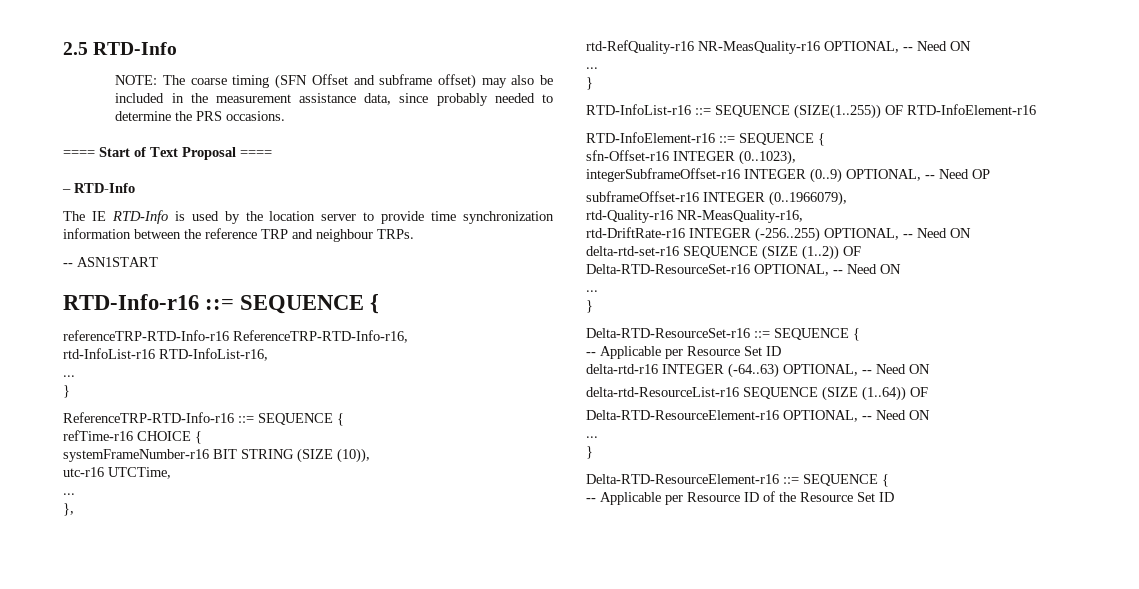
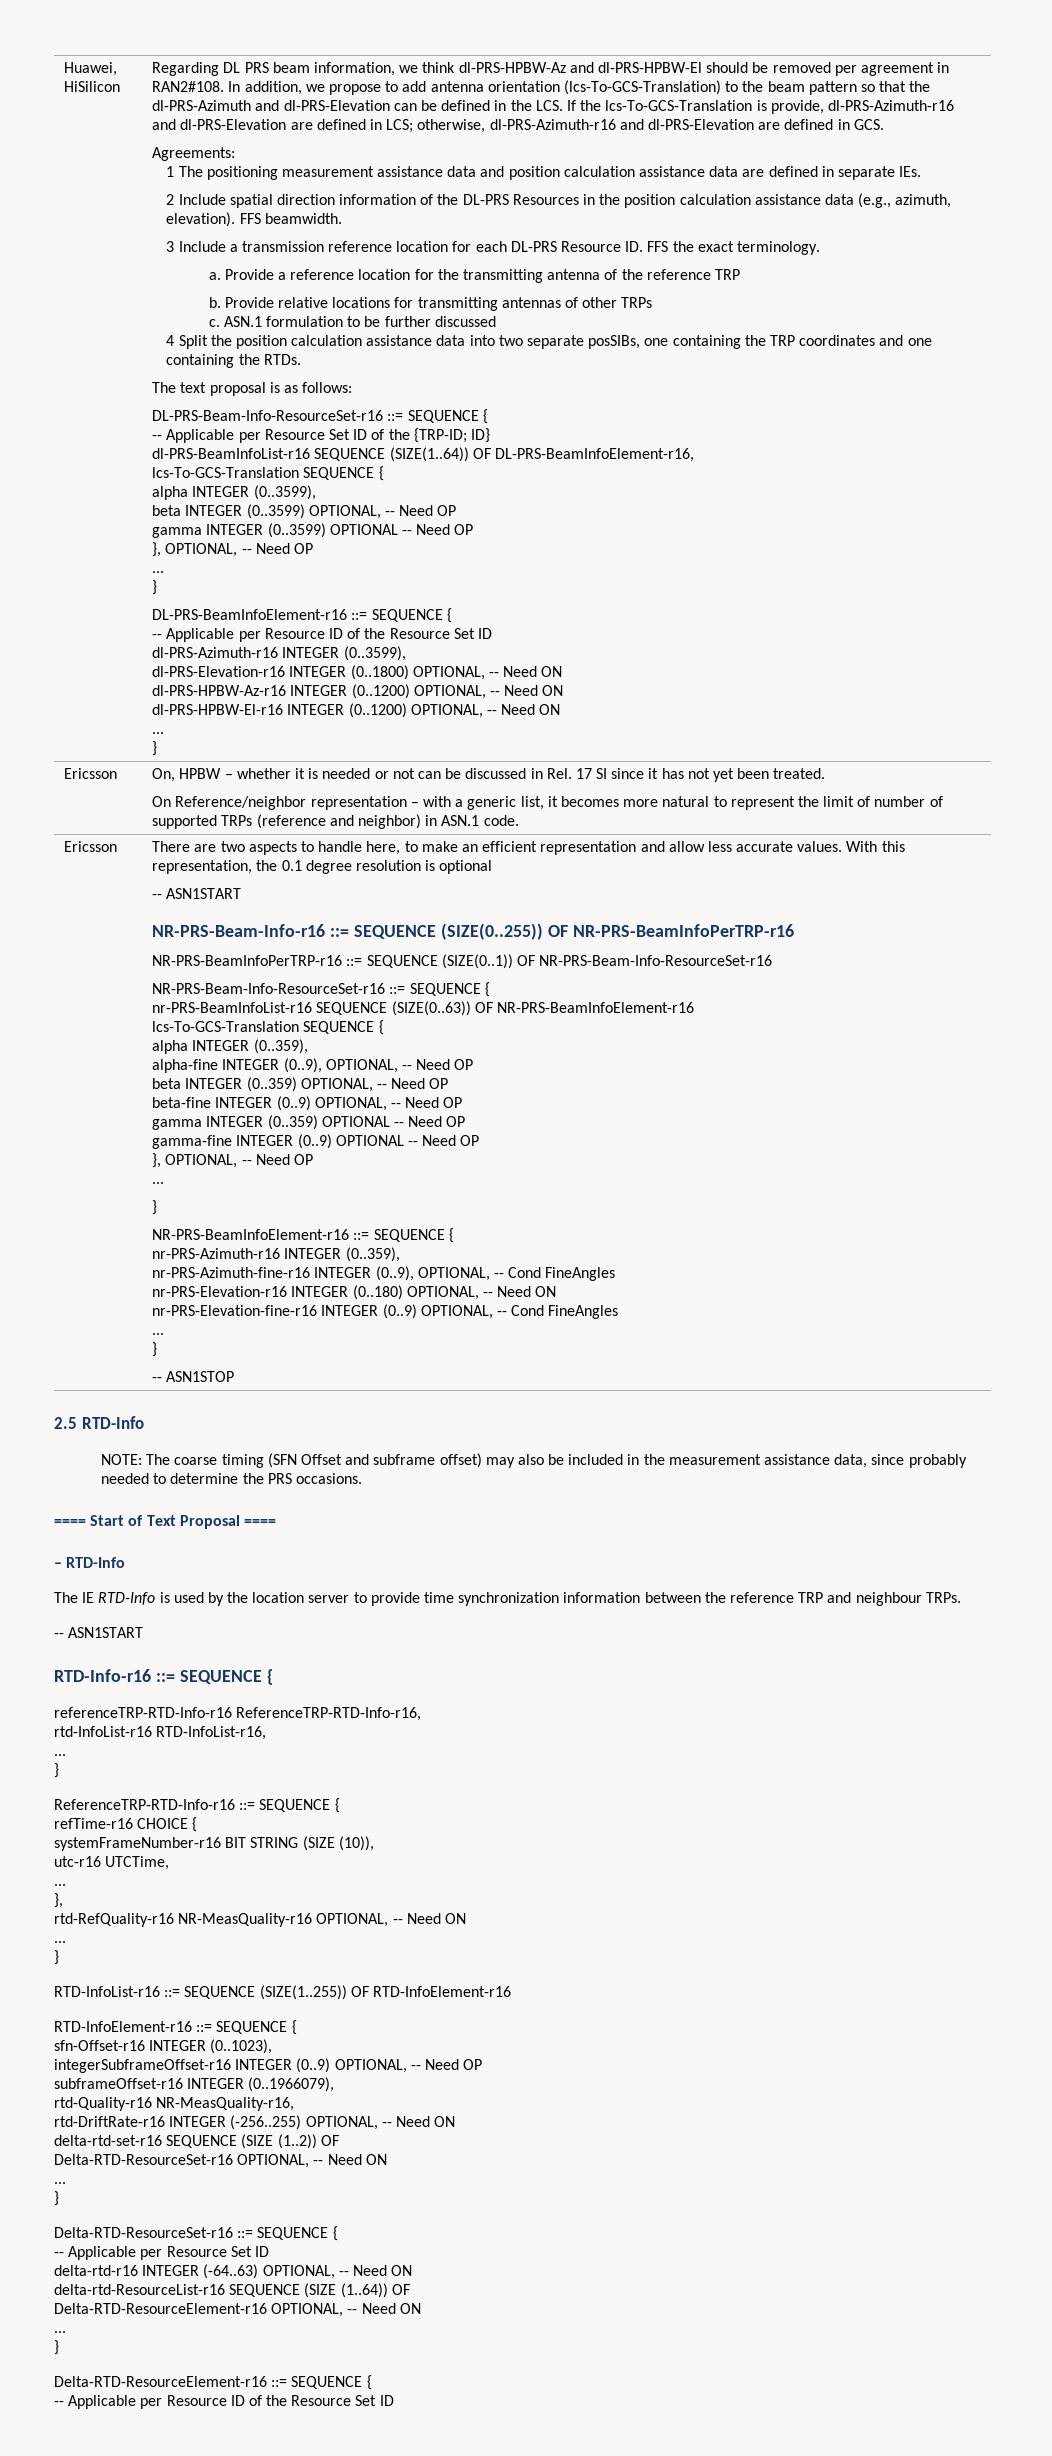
+ Huawei, HiSilicon | Regarding DL PRS beam information, we think dl-PRS-HPBW-Az and dl-PRS-HPBW-El should be removed per agreement in RAN2#108. In addition, we propose to add antenna orientation (lcs-To-GCS-Translation) to the beam pattern so that the dl-PRS-Azimuth and dl-PRS-Elevation can be defined in the LCS. If the lcs-To-GCS-Translation is provide, dl-PRS-Azimuth-r16 and dl-PRS-Elevation are defined in LCS; otherwise, dl-PRS-Azimuth-r16 and dl-PRS-Elevation are defined in GCS.
+ Agreements:
+ 1 The positioning measurement assistance data and position calculation assistance data are defined in separate IEs.
+ 2 Include spatial direction information of the DL-PRS Resources in the position calculation assistance data (e.g., azimuth, elevation). FFS beamwidth.
+ 3 Include a transmission reference location for each DL-PRS Resource ID. FFS the exact terminology.
+ a. Provide a reference location for the transmitting antenna of the reference TRP
+ b. Provide relative locations for transmitting antennas of other TRPs
+ c. ASN.1 formulation to be further discussed
+ 4 Split the position calculation assistance data into two separate posSIBs, one containing the TRP coordinates and one containing the RTDs.
+ The text proposal is as follows:
+ DL-PRS-Beam-Info-ResourceSet-r16 ::= SEQUENCE {
+ -- Applicable per Resource Set ID of the {TRP-ID; ID}
+ dl-PRS-BeamInfoList-r16 SEQUENCE (SIZE(1..64)) OF DL-PRS-BeamInfoElement-r16,
+ lcs-To-GCS-Translation SEQUENCE {
+ alpha INTEGER (0..3599),
+ beta INTEGER (0..3599) OPTIONAL, -- Need OP
+ gamma INTEGER (0..3599) OPTIONAL -- Need OP
+ }, OPTIONAL, -- Need OP
+ ...
+ }
+ DL-PRS-BeamInfoElement-r16 ::= SEQUENCE {
+ -- Applicable per Resource ID of the Resource Set ID
+ dl-PRS-Azimuth-r16 INTEGER (0..3599),
+ dl-PRS-Elevation-r16 INTEGER (0..1800) OPTIONAL, -- Need ON
+ dl-PRS-HPBW-Az-r16 INTEGER (0..1200) OPTIONAL, -- Need ON
+ dl-PRS-HPBW-El-r16 INTEGER (0..1200) OPTIONAL, -- Need ON
+ ...
+ }
+ Ericsson | On, HPBW – whether it is needed or not can be discussed in Rel. 17 SI since it has not yet been treated.
+ On Reference/neighbor representation – with a generic list, it becomes more natural to represent the limit of number of supported TRPs (reference and neighbor) in ASN.1 code.
+ Ericsson | There are two aspects to handle here, to make an efficient representation and allow less accurate values. With this representation, the 0.1 degree resolution is optional
+ -- ASN1START
+ NR-PRS-Beam-Info-r16 ::= SEQUENCE (SIZE(0..255)) OF NR-PRS-BeamInfoPerTRP-r16
+ NR-PRS-BeamInfoPerTRP-r16 ::= SEQUENCE (SIZE(0..1)) OF NR-PRS-Beam-Info-ResourceSet-r16
+ NR-PRS-Beam-Info-ResourceSet-r16 ::= SEQUENCE {
+ nr-PRS-BeamInfoList-r16 SEQUENCE (SIZE(0..63)) OF NR-PRS-BeamInfoElement-r16
+ lcs-To-GCS-Translation SEQUENCE {
+ alpha INTEGER (0..359),
+ alpha-fine INTEGER (0..9), OPTIONAL, -- Need OP
+ beta INTEGER (0..359) OPTIONAL, -- Need OP
+ beta-fine INTEGER (0..9) OPTIONAL, -- Need OP
+ gamma INTEGER (0..359) OPTIONAL -- Need OP
+ gamma-fine INTEGER (0..9) OPTIONAL -- Need OP
+ }, OPTIONAL, -- Need OP
+ ...
+ }
+ NR-PRS-BeamInfoElement-r16 ::= SEQUENCE {
+ nr-PRS-Azimuth-r16 INTEGER (0..359),
+ nr-PRS-Azimuth-fine-r16 INTEGER (0..9), OPTIONAL, -- Cond FineAngles
+ nr-PRS-Elevation-r16 INTEGER (0..180) OPTIONAL, -- Need ON
+ nr-PRS-Elevation-fine-r16 INTEGER (0..9) OPTIONAL, -- Cond FineAngles
+ ...
+ }
+ -- ASN1STOP

